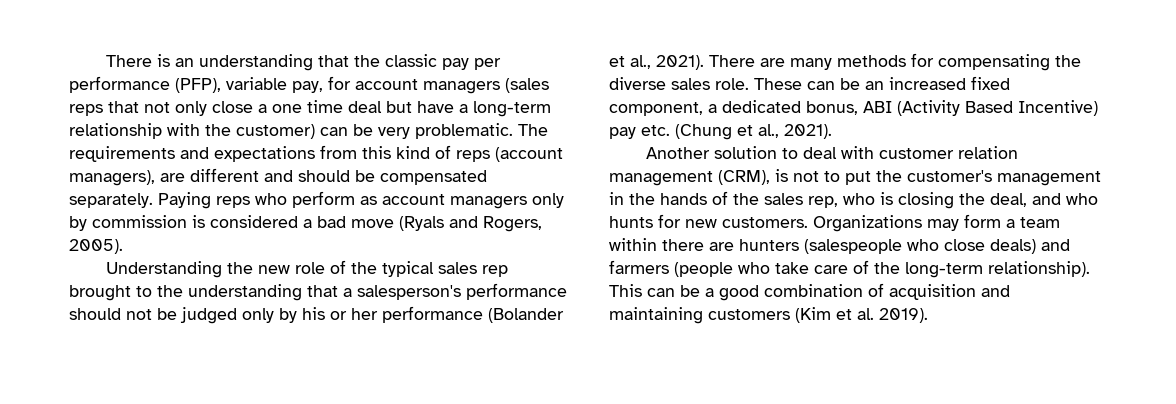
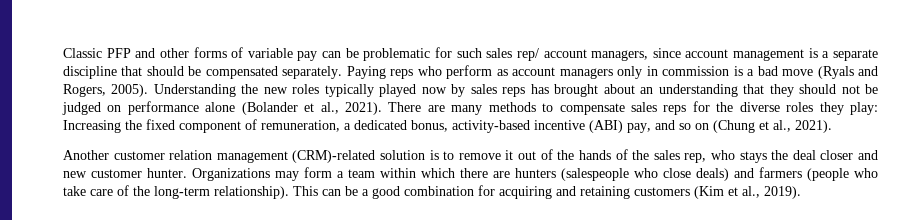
- There is an understanding that the classic pay per performance (PFP), variable pay, for account managers (sales reps that not only close a one time deal but have a long-term relationship with the customer) can be very problematic. The requirements and expectations from this kind of reps (account managers), are different and should be compensated separately.
+ Classic PFP and other forms of variable pay can be problematic for such sales rep/ account managers, since account management is a separate discipline that should be compensated separately.
- Paying reps who perform as account managers only by commission is considered a bad move (Ryals and Rogers, 2005).
- Understanding the new role of the typical sales rep brought to the understanding that a salesperson's performance should not be judged only by his or her performance (Bolander et al., 2021).
+ Paying reps who perform as account managers only in commission is a bad move (Ryals and Rogers, 2005). Understanding the new roles typically played now by sales reps has brought about an understanding that they should not be judged on performance alone (Bolander et al., 2021).
- There are many methods for compensating the diverse sales role. These can be an increased fixed component, a dedicated bonus, ABI (Activity Based Incentive) pay etc. (Chung et al., 2021).
+ There are many methods to compensate sales reps for the diverse roles they play: Increasing the fixed component of remuneration, a dedicated bonus, activity-based incentive (ABI) pay, and so on (Chung et al., 2021).
- Another solution to deal with customer relation management (CRM), is not to put the customer's management in the hands of the sales rep, who is closing the deal, and who hunts for new customers.
+ Another customer relation management (CRM)-related solution is to remove it out of the hands of the sales rep, who stays the deal closer and new customer hunter.
- Organizations may form a team within there are hunters (salespeople who close deals) and farmers (people who take care of the long-term relationship).
+ Organizations may form a team within which there are hunters (salespeople who close deals) and farmers (people who take care of the long-term relationship).
- This can be a good combination of acquisition and maintaining customers (Kim et al. 2019).
+ This can be a good combination for acquiring and retaining customers (Kim et al., 2019).

